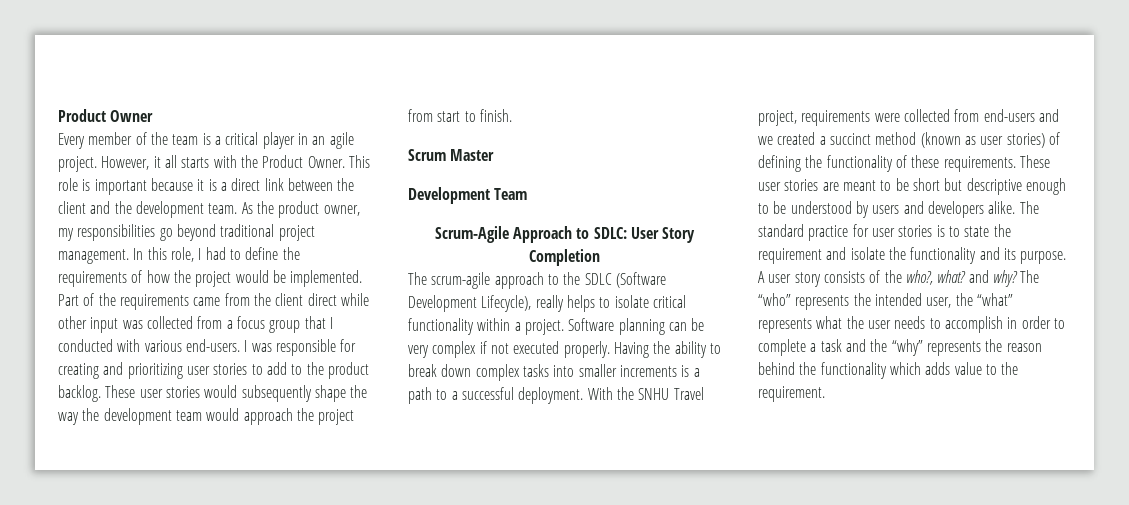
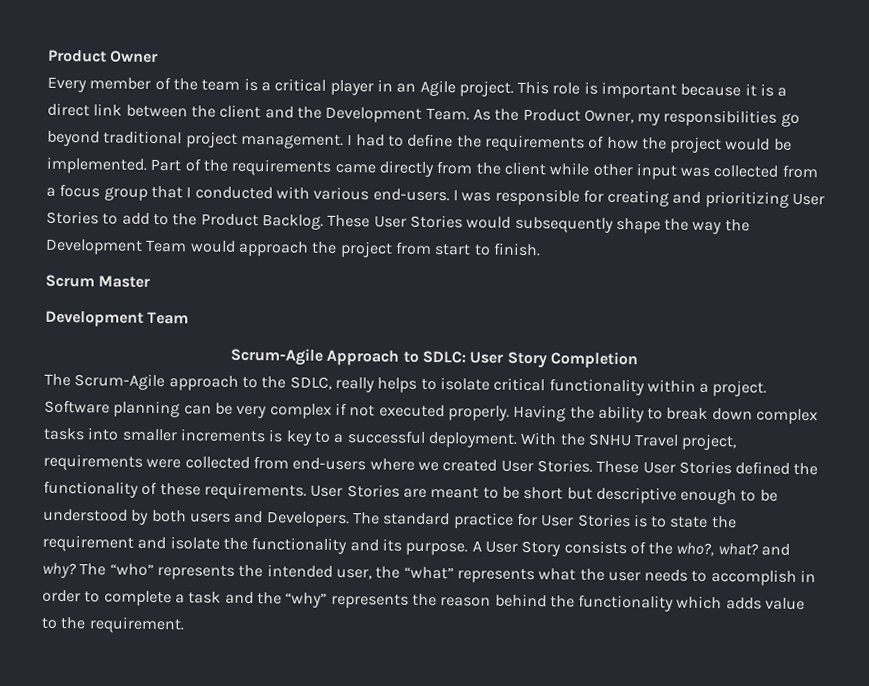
- Every member of the team is a critical player in an agile project. However, it all starts with the Product Owner.
+ Every member of the team is a critical player in an Agile project.
- This role is important because it is a direct link between the client and the development team. As the product owner, my responsibilities go beyond traditional project management.
+ This role is important because it is a direct link between the client and the Development Team. As the Product Owner, my responsibilities go beyond traditional project management.
- In this role, I had to define the requirements of how the project would be implemented.
+ I had to define the requirements of how the project would be implemented.
- Part of the requirements came from the client direct while other input was collected from a focus group that I conducted with various end-users.
+ Part of the requirements came directly from the client while other input was collected from a focus group that I conducted with various end-users.
- I was responsible for creating and prioritizing user stories to add to the product backlog. These user stories would subsequently shape the way the development team would approach the project from start to finish.
+ I was responsible for creating and prioritizing User Stories to add to the Product Backlog. These User Stories would subsequently shape the way the Development Team would approach the project from start to finish.
- The scrum-agile approach to the SDLC (Software Development Lifecycle), really helps to isolate critical functionality within a project.
+ The Scrum-Agile approach to the SDLC, really helps to isolate critical functionality within a project.
- Having the ability to break down complex tasks into smaller increments is a path to a successful deployment.
+ Having the ability to break down complex tasks into smaller increments is key to a successful deployment.
- With the SNHU Travel project, requirements were collected from end-users and we created a succinct method (known as user stories) of defining the functionality of these requirements.
+ With the SNHU Travel project, requirements were collected from end-users where we created User Stories. These User Stories defined the functionality of these requirements.
- These user stories are meant to be short but descriptive enough to be understood by users and developers alike.
+ User Stories are meant to be short but descriptive enough to be understood by both users and Developers.
- The standard practice for user stories is to state the requirement and isolate the functionality and its purpose.
+ The standard practice for User Stories is to state the requirement and isolate the functionality and its purpose.
- A user story consists of the who?, what? and why?
+ A User Story consists of the who?, what? and why?

